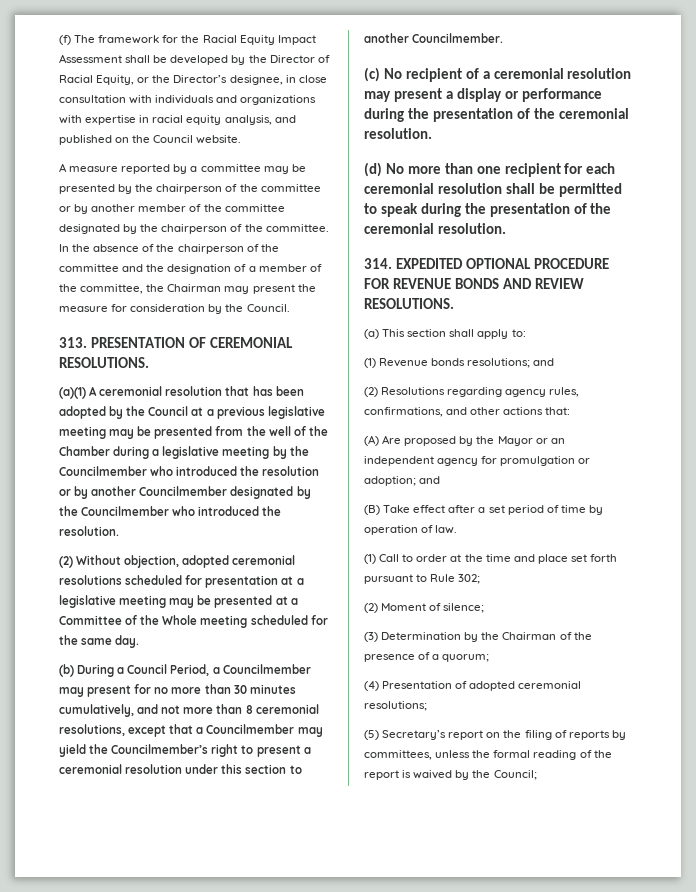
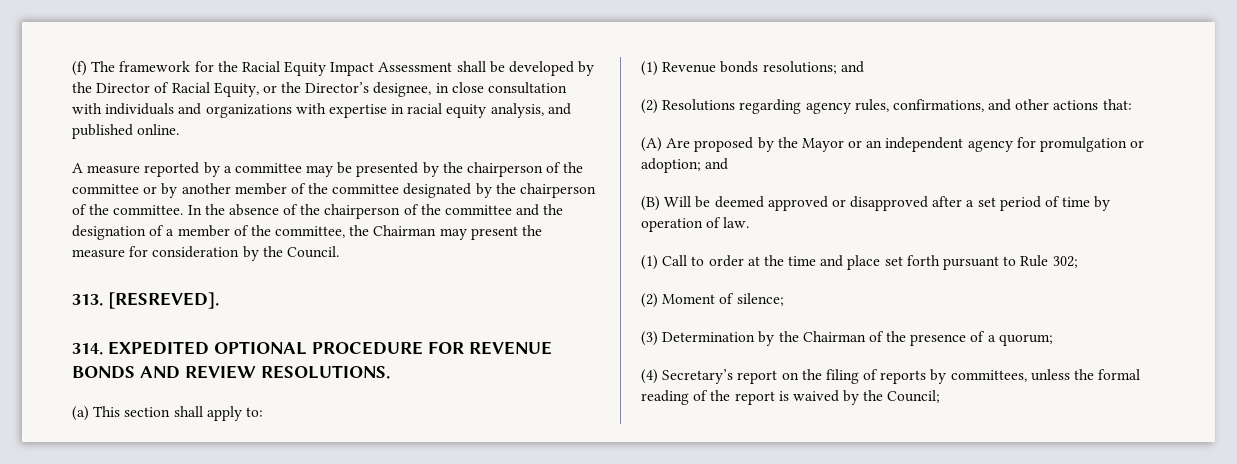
- (f) The framework for the Racial Equity Impact Assessment shall be developed by the Director of Racial Equity, or the Director’s designee, in close consultation with individuals and organizations with expertise in racial equity analysis, and published on the Council website.
+ (f) The framework for the Racial Equity Impact Assessment shall be developed by the Director of Racial Equity, or the Director’s designee, in close consultation with individuals and organizations with expertise in racial equity analysis, and published online.
- 313. PRESENTATION OF CEREMONIAL RESOLUTIONS.
- (a)(1) A ceremonial resolution that has been adopted by the Council at a previous legislative meeting may be presented from the well of the Chamber during a legislative meeting by the Councilmember who introduced the resolution or by another Councilmember designated by the Councilmember who introduced the resolution.
- (2) Without objection, adopted ceremonial resolutions scheduled for presentation at a legislative meeting may be presented at a Committee of the Whole meeting scheduled for the same day.
- (b) During a Council Period, a Councilmember may present for no more than 30 minutes cumulatively, and not more than 8 ceremonial resolutions, except that a Councilmember may yield the Councilmember’s right to present a ceremonial resolution under this section to another Councilmember.
- (c) No recipient of a ceremonial resolution may present a display or performance during the presentation of the ceremonial resolution.
- (d) No more than one recipient for each ceremonial resolution shall be permitted to speak during the presentation of the ceremonial resolution.
+ 313. [RESREVED].
- (B) Take effect after a set period of time by operation of law.
+ (B) Will be deemed approved or disapproved after a set period of time by operation of law.
- (4) Presentation of adopted ceremonial resolutions;
- (5) Secretary’s report on the filing of reports by committees, unless the formal reading of the report is waived by the Council;
+ (4) Secretary’s report on the filing of reports by committees, unless the formal reading of the report is waived by the Council;

